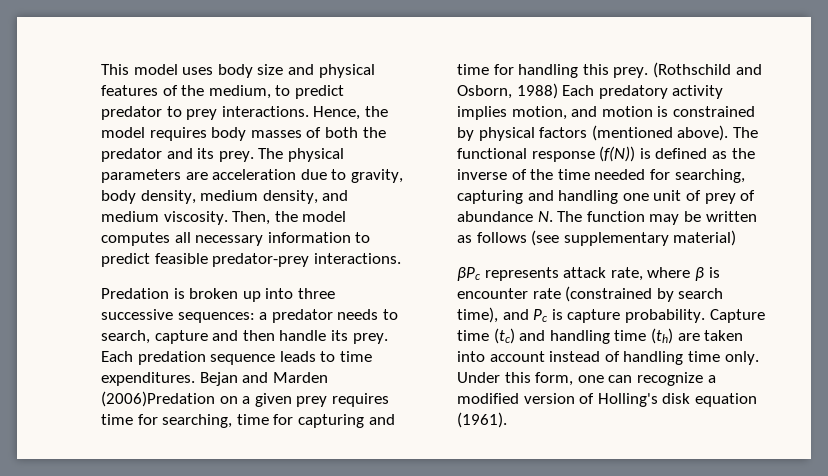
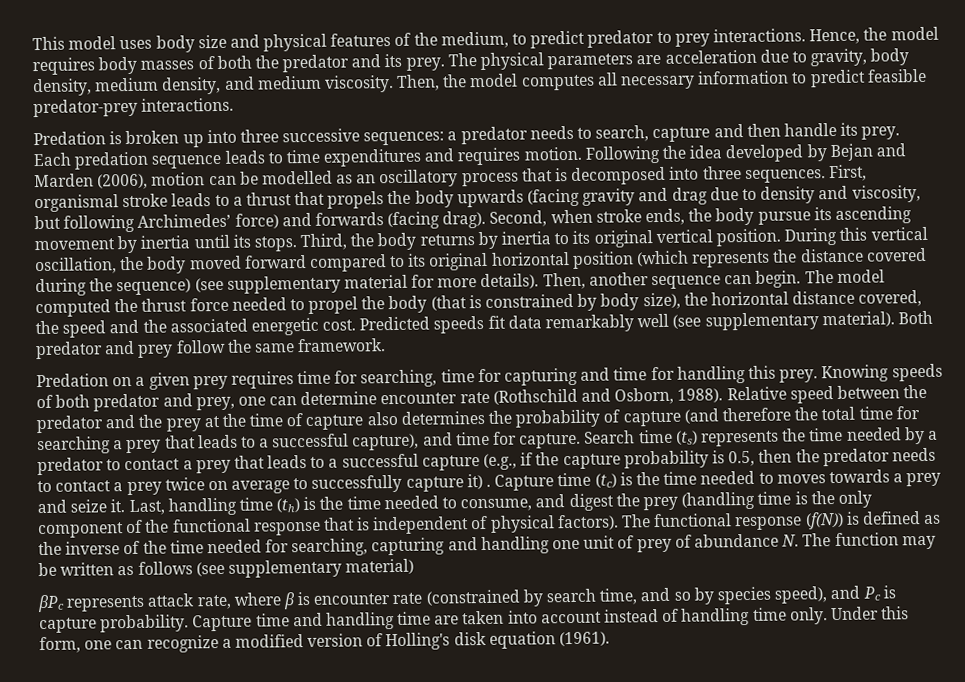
- Each predation sequence leads to time expenditures. Bejan and Marden (2006)Predation on a given prey requires time for searching, time for capturing and time for handling this prey.
+ Each predation sequence leads to time expenditures and requires motion. Following the idea developed by Bejan and Marden (2006), motion can be modelled as an oscillatory process that is decomposed into three sequences. First, organismal stroke leads to a thrust that propels the body upwards (facing gravity and drag due to density and viscosity, but following Archimedes’ force) and forwards (facing drag). Second, when stroke ends, the body pursue its ascending movement by inertia until its stops. Third, the body returns by inertia to its original vertical position. During this vertical oscillation, the body moved forward compared to its original horizontal position (which represents the distance covered during the sequence) (see supplementary material for more details). Then, another sequence can begin. The model computed the thrust force needed to propel the body (that is constrained by body size), the horizontal distance covered, the speed and the associated energetic cost. Predicted speeds fit data remarkably well (see supplementary material). Both predator and prey follow the same framework.
+ Predation on a given prey requires time for searching, time for capturing and time for handling this prey.
- (Rothschild and Osborn, 1988) Each predatory activity implies motion, and motion is constrained by physical factors (mentioned above).
+ Knowing speeds of both predator and prey, one can determine encounter rate (Rothschild and Osborn, 1988). Relative speed between the predator and the prey at the time of capture also determines the probability of capture (and therefore the total time for searching a prey that leads to a successful capture), and time for capture. Search time (ts) represents the time needed by a predator to contact a prey that leads to a successful capture (e.g., if the capture probability is 0.5, then the predator needs to contact a prey twice on average to successfully capture it) . Capture time (tc) is the time needed to moves towards a prey and seize it. Last, handling time (th) is the time needed to consume, and digest the prey (handling time is the only component of the functional response that is independent of physical factors).
- βPc represents attack rate, where β is encounter rate (constrained by search time), and Pc is capture probability.
+ βPc represents attack rate, where β is encounter rate (constrained by search time, and so by species speed), and Pc is capture probability.
- Capture time (tc) and handling time (th) are taken into account instead of handling time only.
+ Capture time and handling time are taken into account instead of handling time only.

